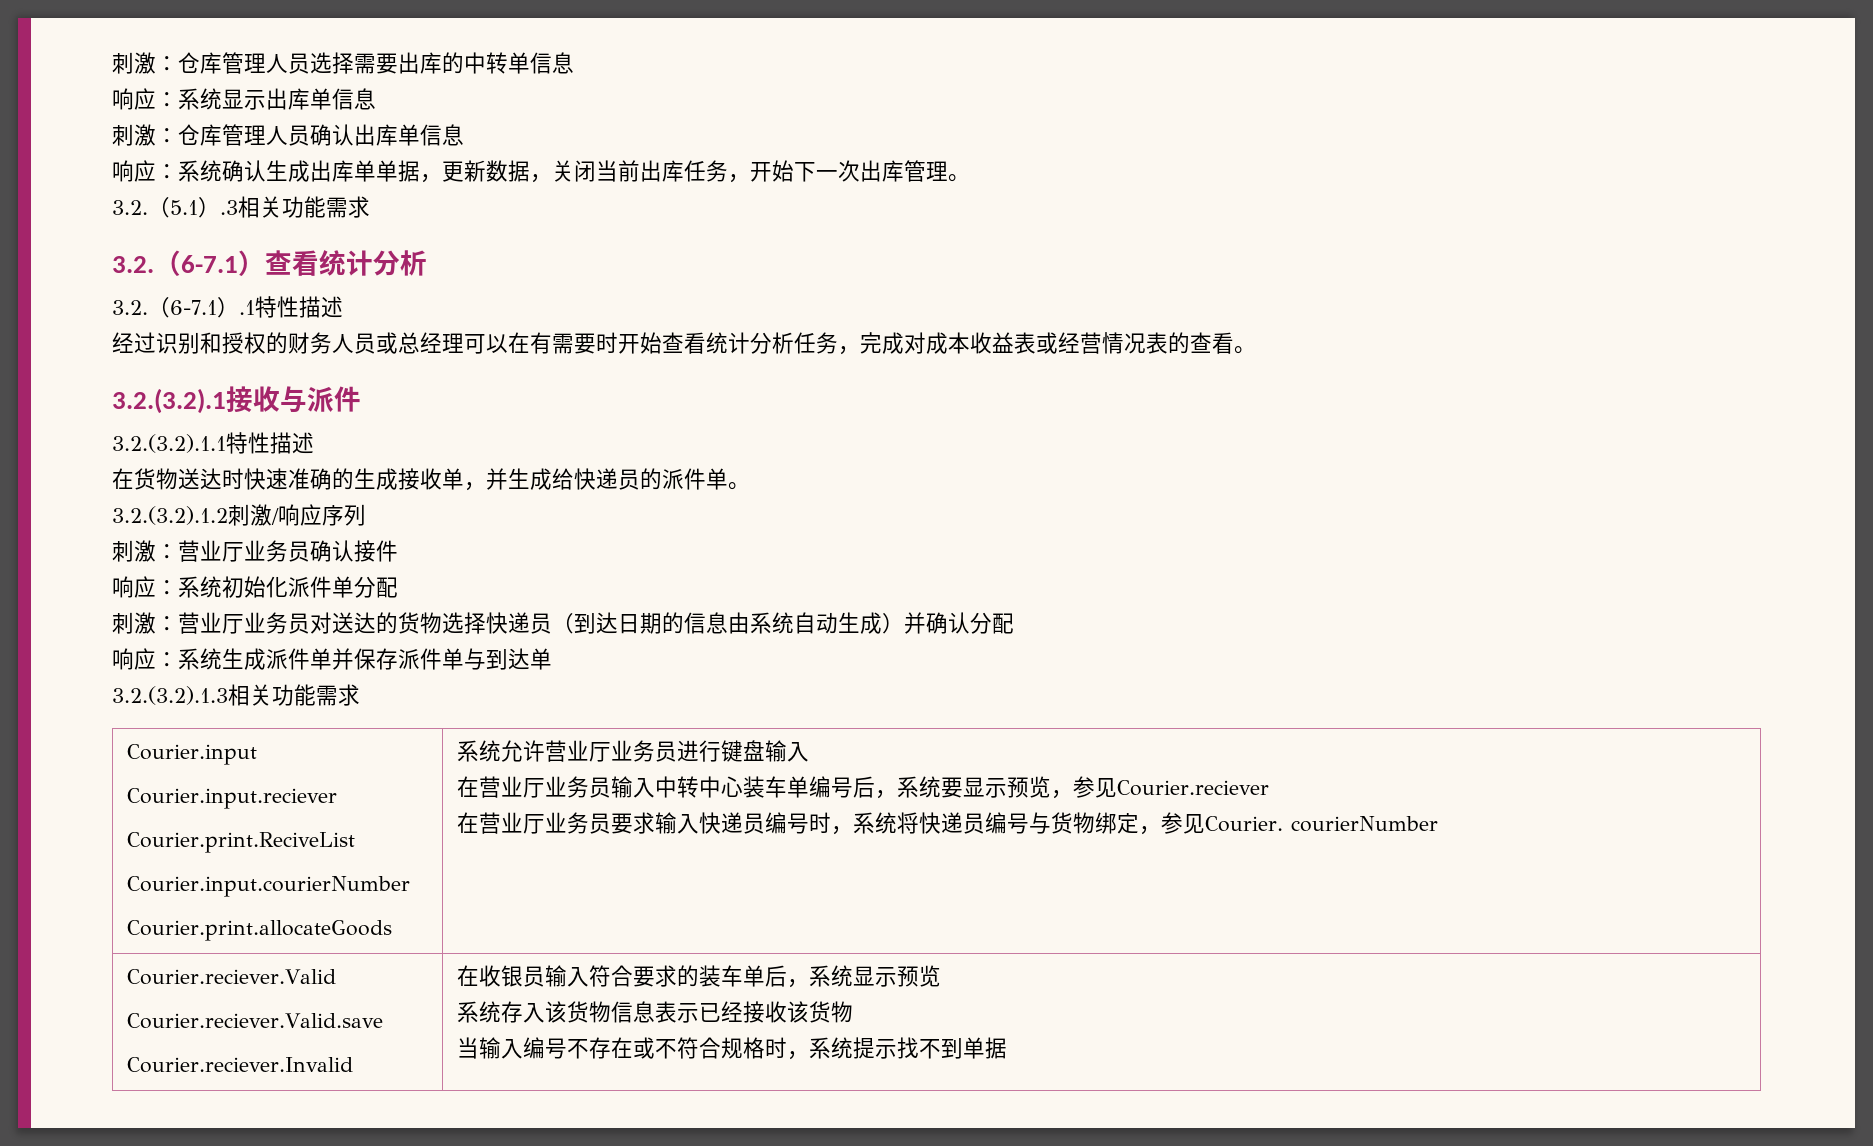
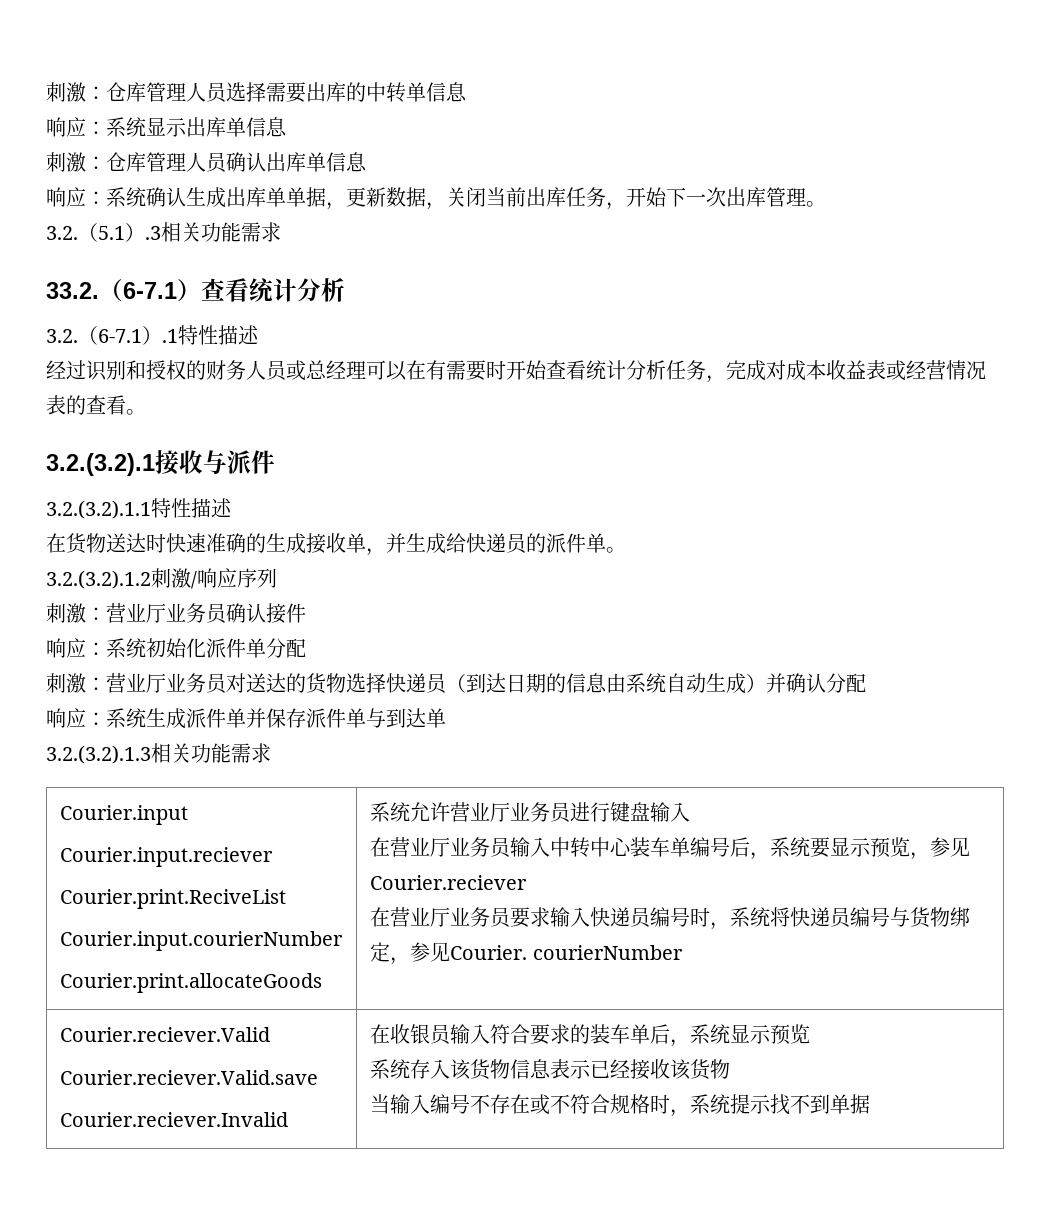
- 3.2.（6-7.1）查看统计分析
+ 33.2.（6-7.1）查看统计分析

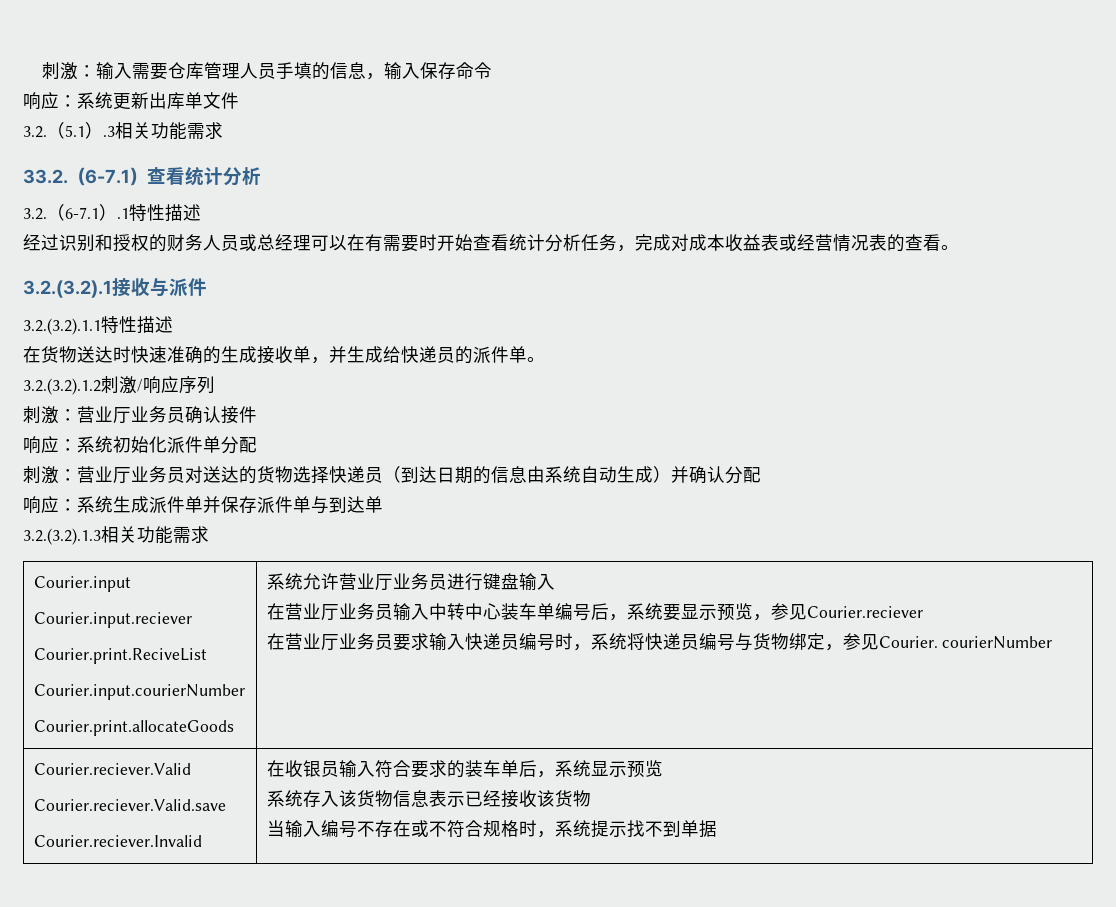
- 刺激：仓库管理人员选择需要出库的中转单信息
- 响应：系统显示出库单信息
- 刺激：仓库管理人员确认出库单信息
- 响应：系统确认生成出库单单据，更新数据，关闭当前出库任务，开始下一次出库管理。
+ 刺激：输入需要仓库管理人员手填的信息，输入保存命令
+ 响应：系统更新出库单文件

